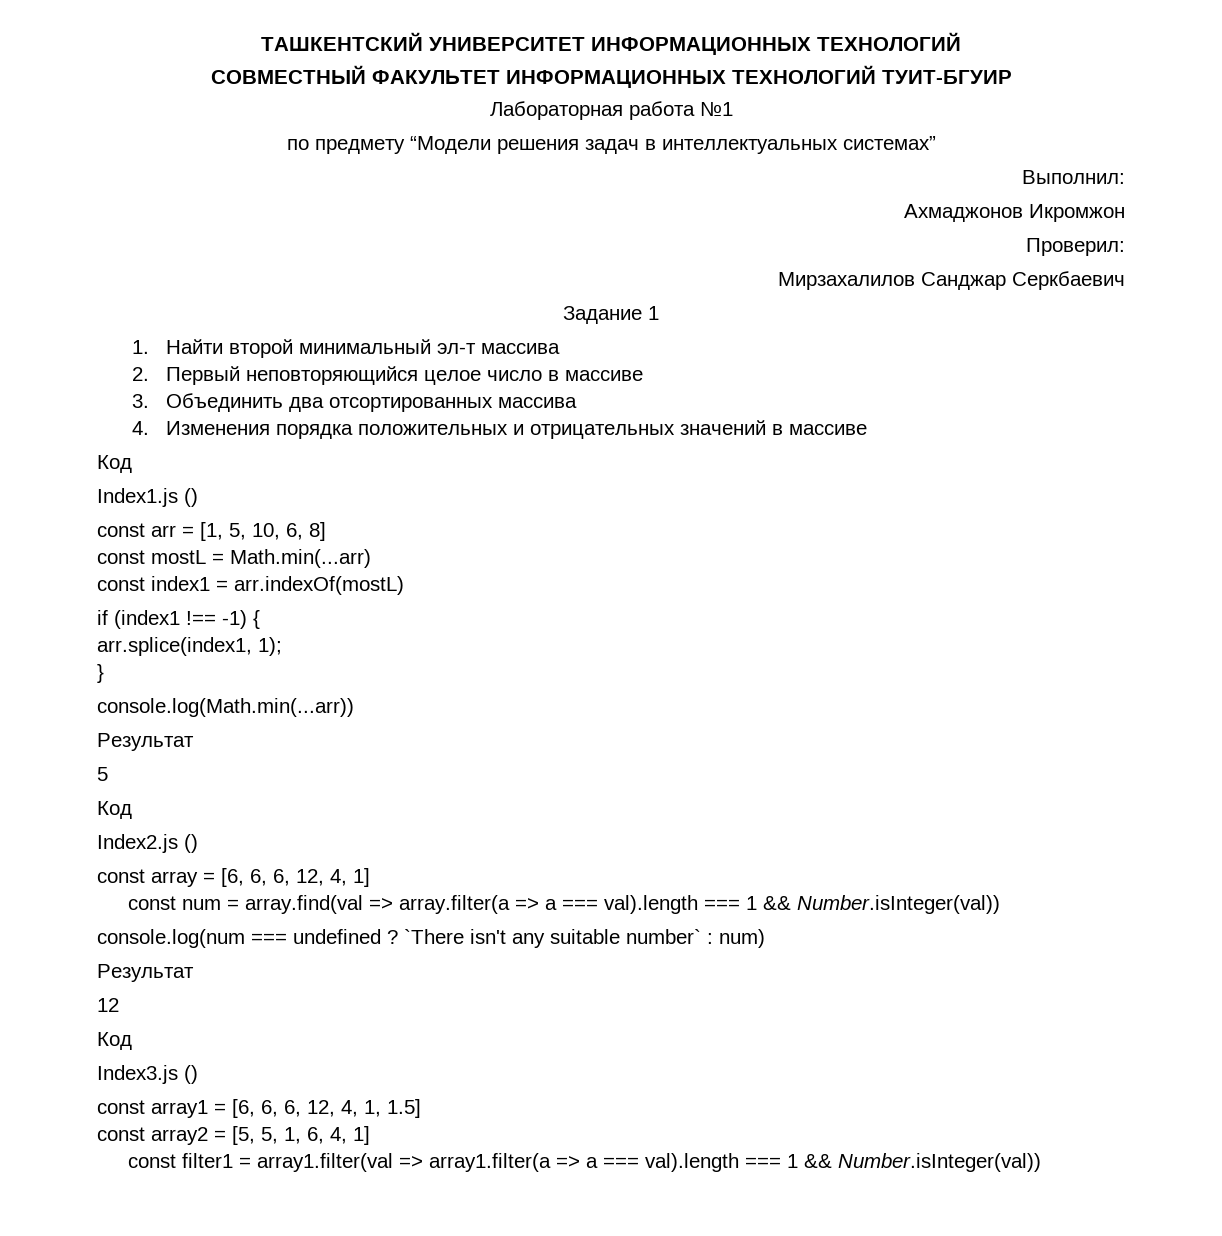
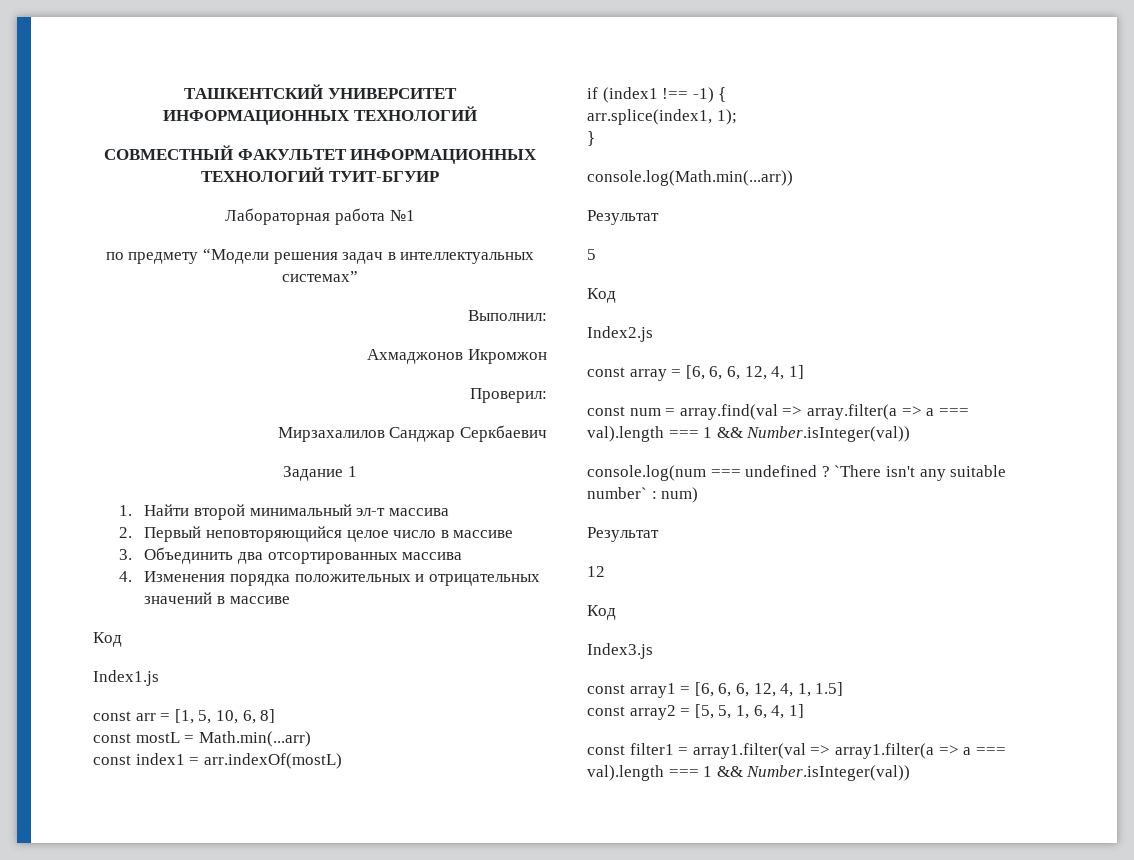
- Index1.js ()
+ Index1.js
- Index2.js ()
+ Index2.js
- Index3.js ()
+ Index3.js

